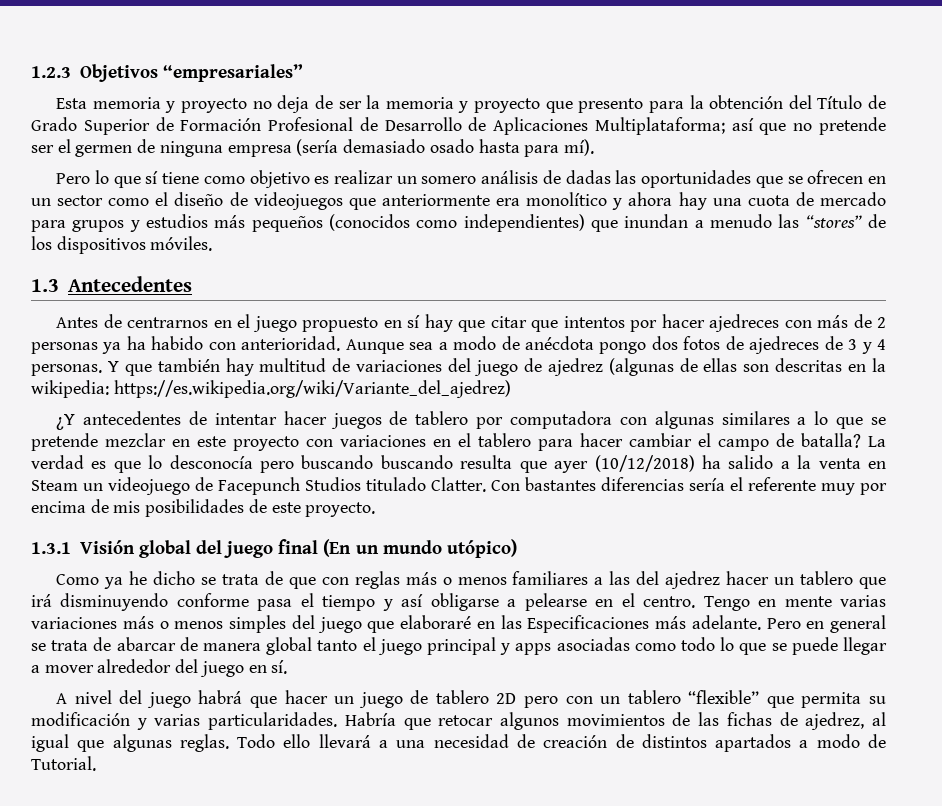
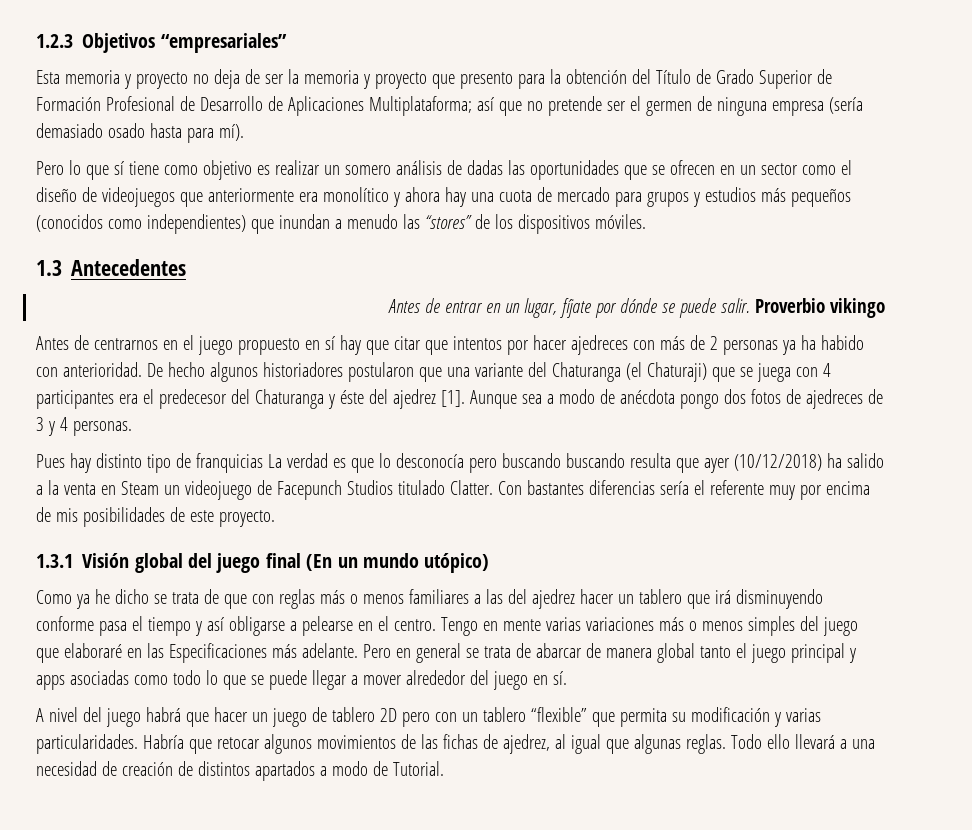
+ Antes de entrar en un lugar, fíjate por dónde se puede salir. Proverbio vikingo
+ De hecho algunos historiadores postularon que una variante del Chaturanga (el Chaturaji) que se juega con 4 participantes era el predecesor del Chaturanga y éste del ajedrez [1].
- Aunque sea a modo de anécdota pongo dos fotos de ajedreces de 3 y 4 personas. Y que también hay multitud de variaciones del juego de ajedrez (algunas de ellas son descritas en la wikipedia: https://es.wikipedia.org/wiki/Variante_del_ajedrez)
- ¿Y antecedentes de intentar hacer juegos de tablero por computadora con algunas similares a lo que se pretende mezclar en este proyecto con variaciones en el tablero para hacer cambiar el campo de batalla? La verdad es que lo desconocía pero buscando buscando resulta que ayer (10/12/2018) ha salido a la venta en Steam un videojuego de Facepunch Studios titulado Clatter.
+ Aunque sea a modo de anécdota pongo dos fotos de ajedreces de 3 y 4 personas.
+ Pues hay distinto tipo de franquicias La verdad es que lo desconocía pero buscando buscando resulta que ayer (10/12/2018) ha salido a la venta en Steam un videojuego de Facepunch Studios titulado Clatter.

